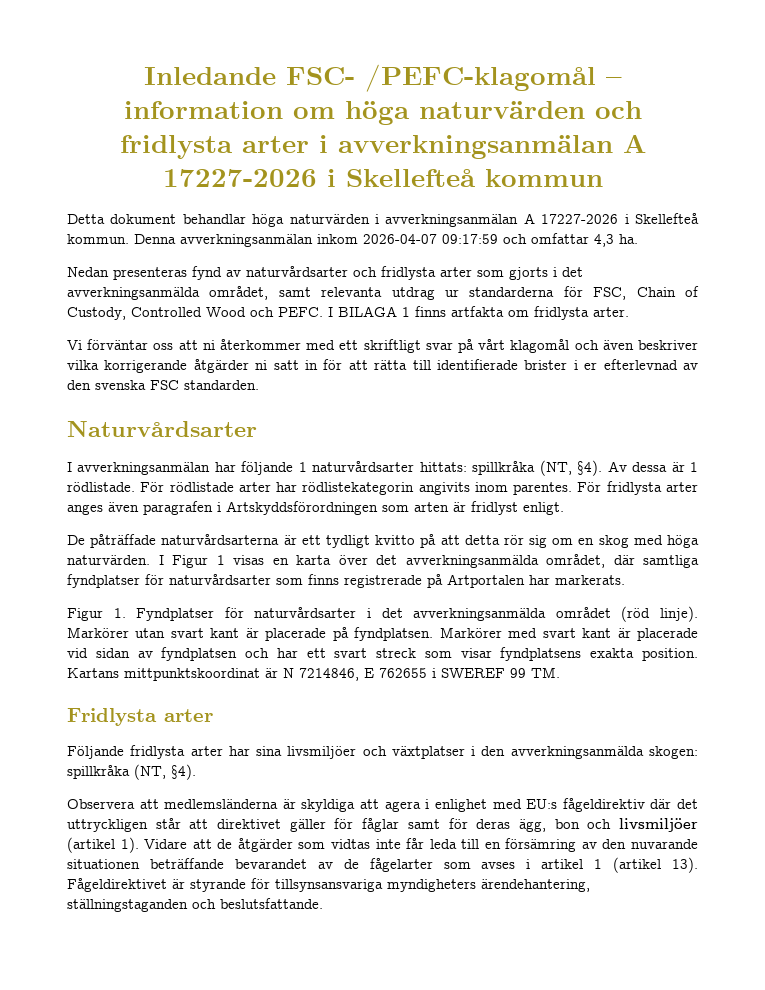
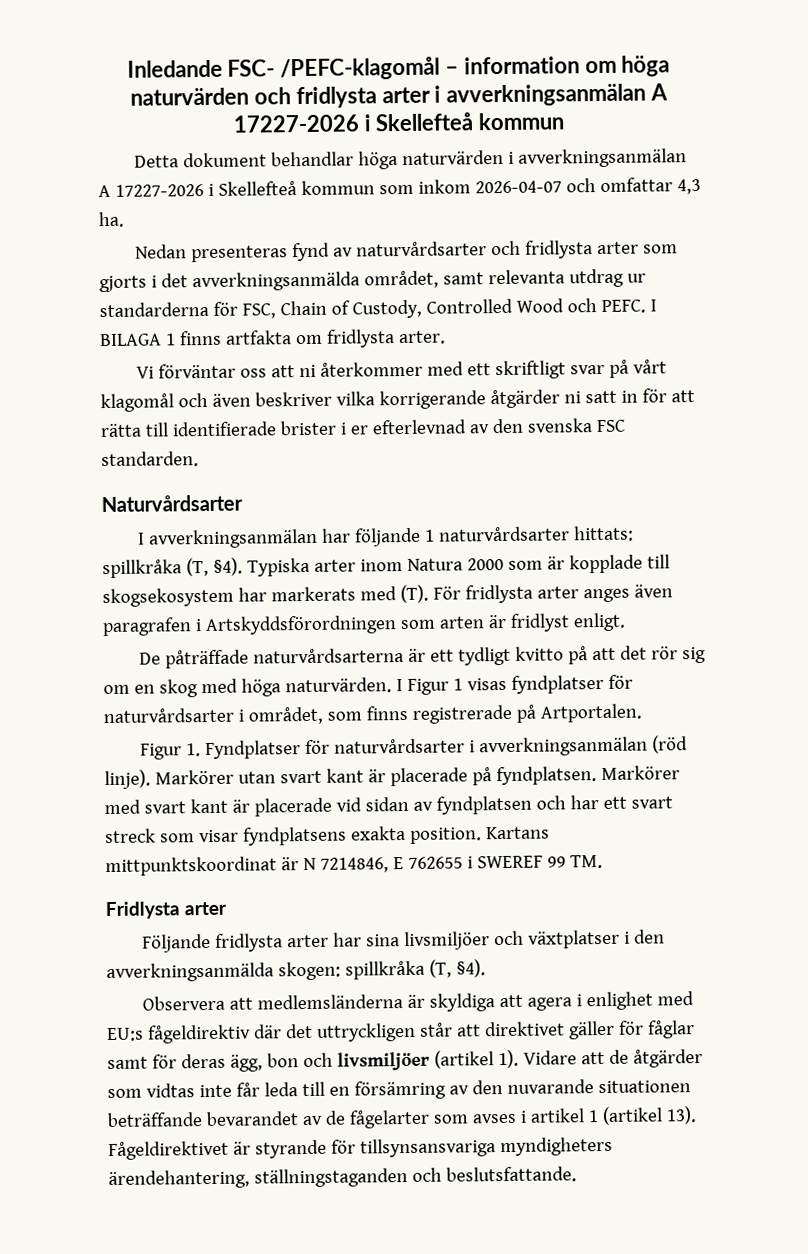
- Detta dokument behandlar höga naturvärden i avverkningsanmälan A 17227-2026 i Skellefteå kommun. Denna avverkningsanmälan inkom 2026-04-07 09:17:59 och omfattar 4,3 ha.
+ Detta dokument behandlar höga naturvärden i avverkningsanmälan A 17227-2026 i Skellefteå kommun som inkom 2026-04-07 och omfattar 4,3 ha.
- I avverkningsanmälan har följande 1 naturvårdsarter hittats: spillkråka (NT, §4). Av dessa är 1 rödlistade. För rödlistade arter har rödlistekategorin angivits inom parentes. För fridlysta arter anges även paragrafen i Artskyddsförordningen som arten är fridlyst enligt.
+ I avverkningsanmälan har följande 1 naturvårdsarter hittats: spillkråka (T, §4). Typiska arter inom Natura 2000 som är kopplade till skogsekosystem har markerats med (T). För fridlysta arter anges även paragrafen i Artskyddsförordningen som arten är fridlyst enligt.
- De påträffade naturvårdsarterna är ett tydligt kvitto på att detta rör sig om en skog med höga naturvärden.
+ De påträffade naturvårdsarterna är ett tydligt kvitto på att det rör sig om en skog med höga naturvärden.
- I Figur 1 visas en karta över det avverkningsanmälda området, där samtliga fyndplatser för naturvårdsarter som finns registrerade på Artportalen har markerats.
+ I Figur 1 visas fyndplatser för naturvårdsarter i området, som finns registrerade på Artportalen.
- Figur 1. Fyndplatser för naturvårdsarter i det avverkningsanmälda området (röd linje).
+ Figur 1. Fyndplatser för naturvårdsarter i avverkningsanmälan (röd linje).
- Följande fridlysta arter har sina livsmiljöer och växtplatser i den avverkningsanmälda skogen: spillkråka (NT, §4).
+ Följande fridlysta arter har sina livsmiljöer och växtplatser i den avverkningsanmälda skogen: spillkråka (T, §4).

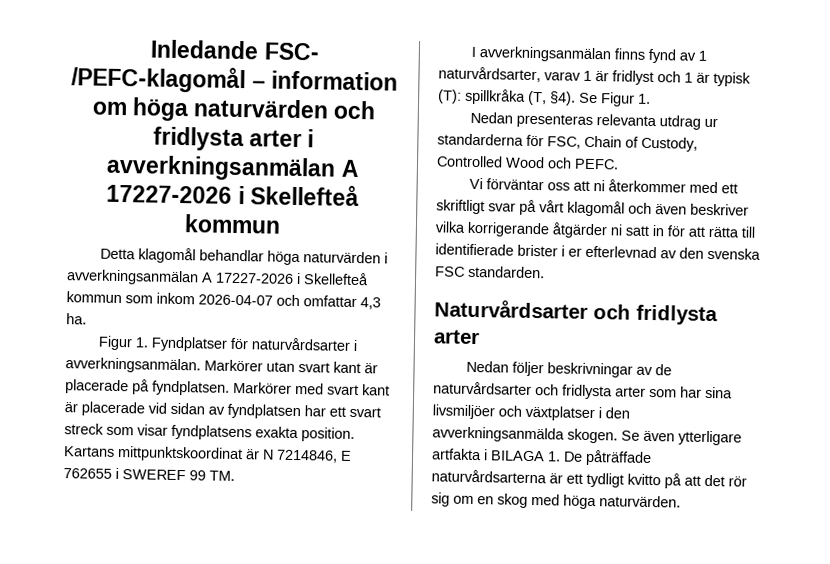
- Detta dokument behandlar höga naturvärden i avverkningsanmälan A 17227-2026 i Skellefteå kommun som inkom 2026-04-07 och omfattar 4,3 ha.
+ Detta klagomål behandlar höga naturvärden i avverkningsanmälan A 17227-2026 i Skellefteå kommun som inkom 2026-04-07 och omfattar 4,3 ha.
- Nedan presenteras fynd av naturvårdsarter och fridlysta arter som gjorts i det avverkningsanmälda området, samt relevanta utdrag ur standarderna för FSC, Chain of Custody, Controlled Wood och PEFC. I BILAGA 1 finns artfakta om fridlysta arter.
+ Figur 1. Fyndplatser för naturvårdsarter i avverkningsanmälan. Markörer utan svart kant är placerade på fyndplatsen. Markörer med svart kant är placerade vid sidan av fyndplatsen har ett svart streck som visar fyndplatsens exakta position. Kartans mittpunktskoordinat är N 7214846, E 762655 i SWEREF 99 TM.
+ I avverkningsanmälan finns fynd av 1 naturvårdsarter, varav 1 är fridlyst och 1 är typisk (T): spillkråka (T, §4). Se Figur 1.
+ Nedan presenteras relevanta utdrag ur standarderna för FSC, Chain of Custody, Controlled Wood och PEFC.
- Naturvårdsarter
- I avverkningsanmälan har följande 1 naturvårdsarter hittats: spillkråka (T, §4). Typiska arter inom Natura 2000 som är kopplade till skogsekosystem har markerats med (T). För fridlysta arter anges även paragrafen i Artskyddsförordningen som arten är fridlyst enligt.
- De påträffade naturvårdsarterna är ett tydligt kvitto på att det rör sig om en skog med höga naturvärden. I Figur 1 visas fyndplatser för naturvårdsarter i området, som finns registrerade på Artportalen.
- Figur 1. Fyndplatser för naturvårdsarter i avverkningsanmälan (röd linje). Markörer utan svart kant är placerade på fyndplatsen. Markörer med svart kant är placerade vid sidan av fyndplatsen och har ett svart streck som visar fyndplatsens exakta position. Kartans mittpunktskoordinat är N 7214846, E 762655 i SWEREF 99 TM.
- Fridlysta arter
- Följande fridlysta arter har sina livsmiljöer och växtplatser i den avverkningsanmälda skogen: spillkråka (T, §4).
- Observera att medlemsländerna är skyldiga att agera i enlighet med EU:s fågeldirektiv där det uttryckligen står att direktivet gäller för fåglar samt för deras ägg, bon och livsmiljöer (artikel 1). Vidare att de åtgärder som vidtas inte får leda till en försämring av den nuvarande situationen beträffande bevarandet av de fågelarter som avses i artikel 1 (artikel 13). Fågeldirektivet är styrande för tillsynsansvariga myndigheters ärendehantering, ställningstaganden och beslutsfattande.
+ Naturvårdsarter och fridlysta arter
+ Nedan följer beskrivningar av de naturvårdsarter och fridlysta arter som har sina livsmiljöer och växtplatser i den avverkningsanmälda skogen. Se även ytterligare artfakta i BILAGA 1. De påträffade naturvårdsarterna är ett tydligt kvitto på att det rör sig om en skog med höga naturvärden.

